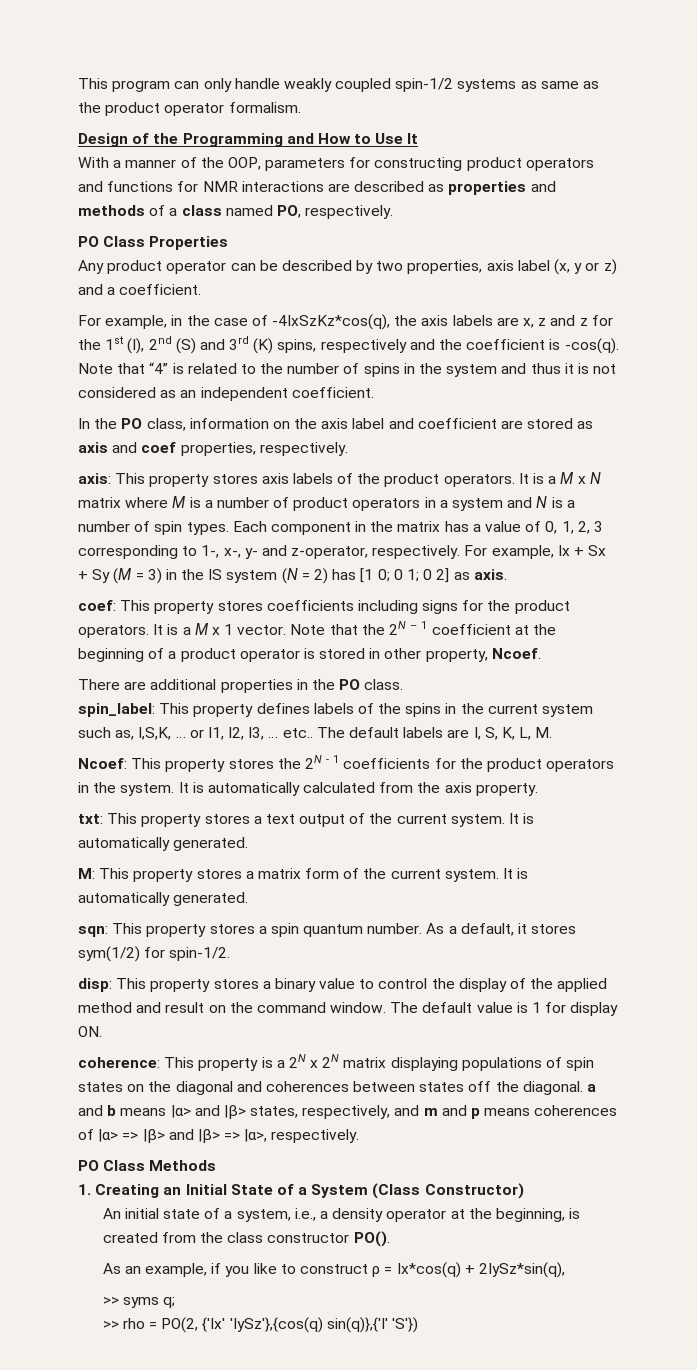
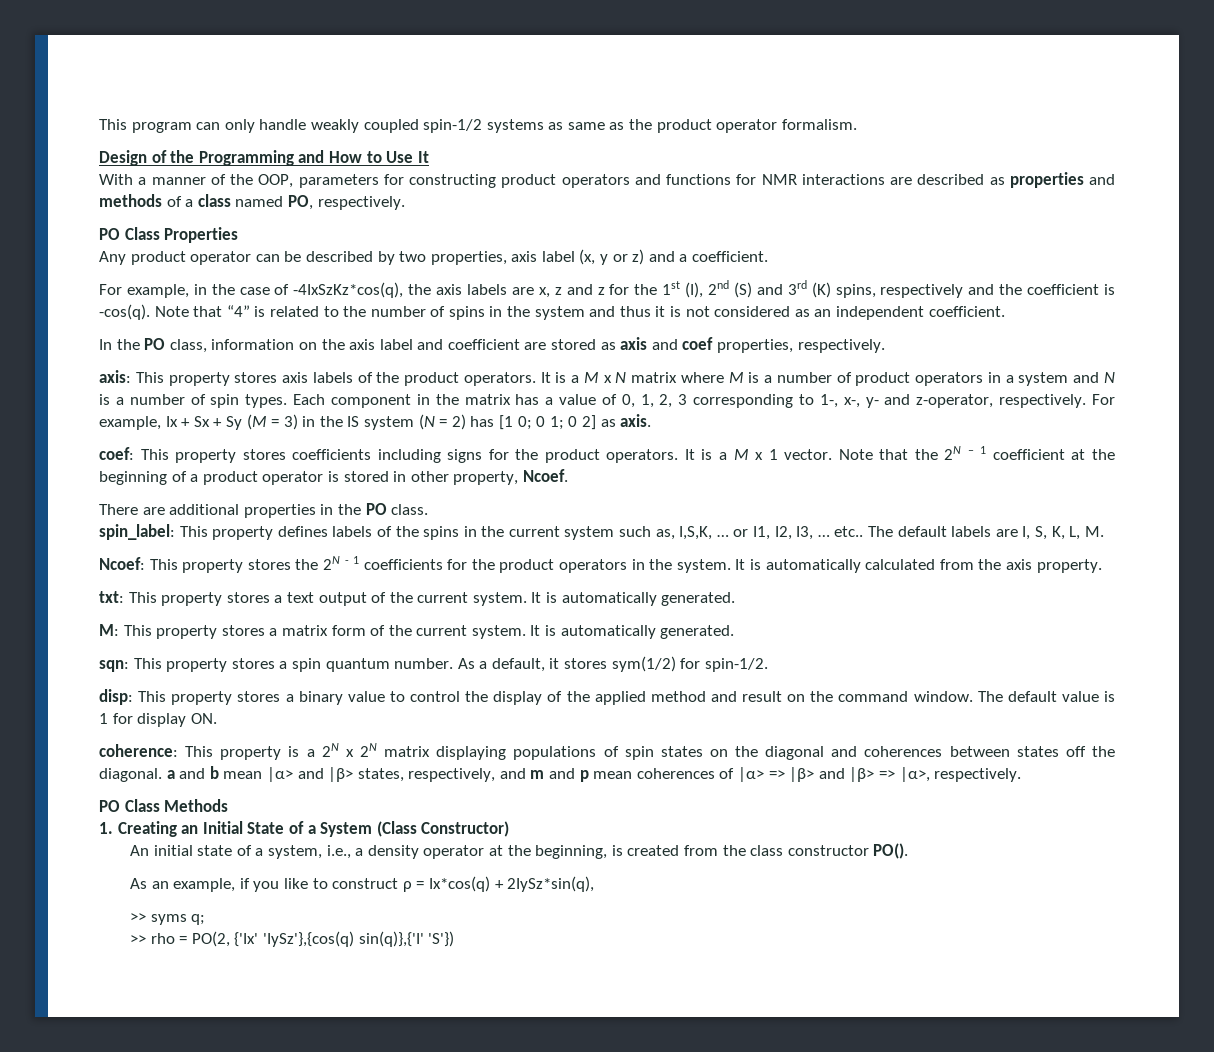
- coherence: This property is a 2N x 2N matrix displaying populations of spin states on the diagonal and coherences between states off the diagonal. a and b means |α> and |β> states, respectively, and m and p means coherences of |α> => |β> and |β> => |α>, respectively.
+ coherence: This property is a 2N x 2N matrix displaying populations of spin states on the diagonal and coherences between states off the diagonal. a and b mean |α> and |β> states, respectively, and m and p mean coherences of |α> => |β> and |β> => |α>, respectively.

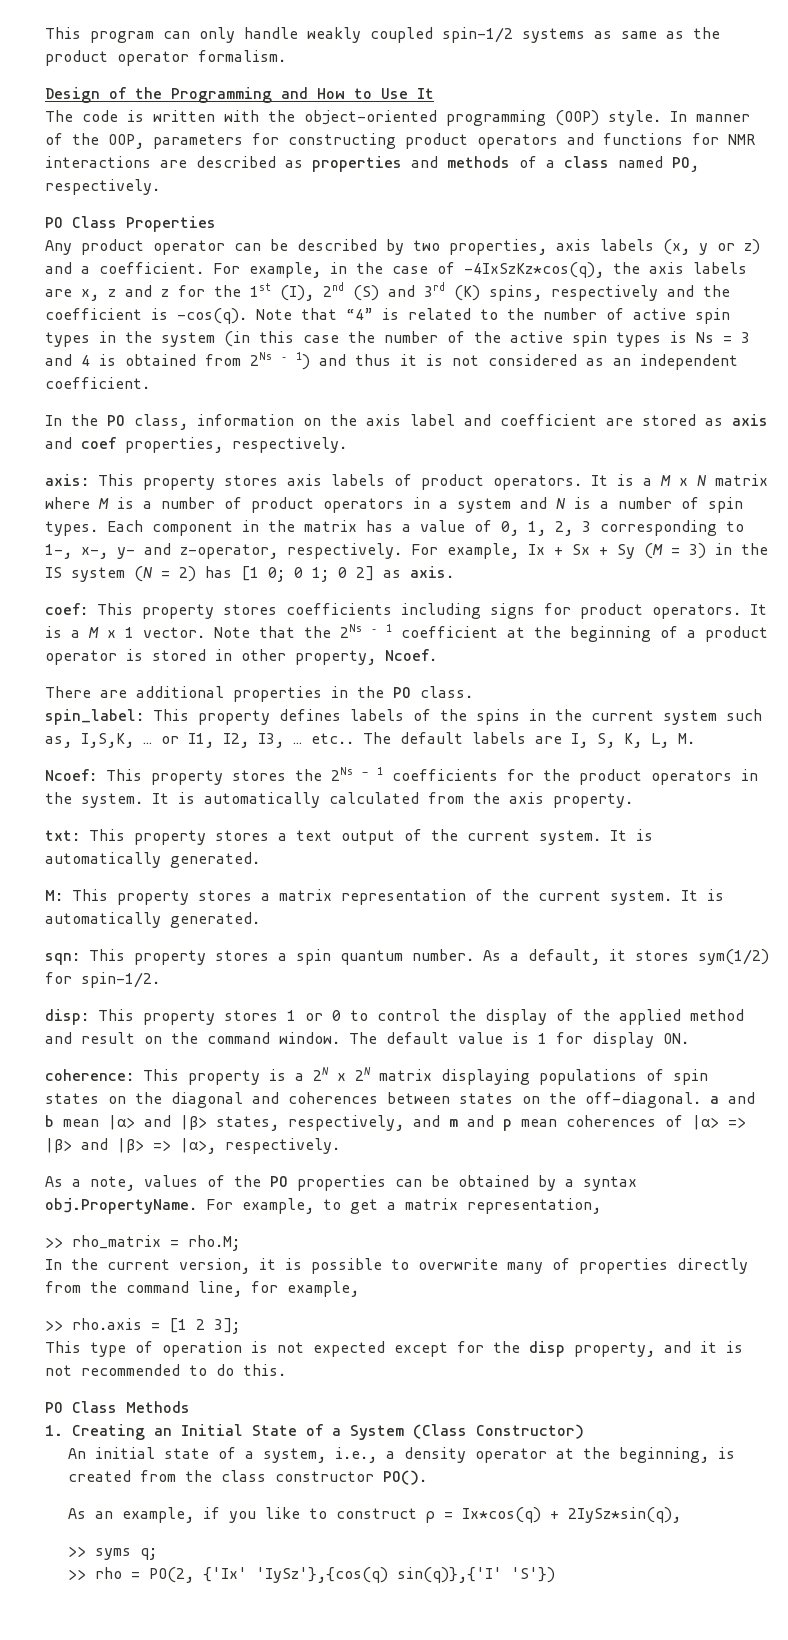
- With a manner of the OOP, parameters for constructing product operators and functions for NMR interactions are described as properties and methods of a class named PO, respectively.
+ The code is written with the object-oriented programming (OOP) style. In manner of the OOP, parameters for constructing product operators and functions for NMR interactions are described as properties and methods of a class named PO, respectively.
- Any product operator can be described by two properties, axis label (x, y or z) and a coefficient.
- For example, in the case of -4IxSzKz*cos(q), the axis labels are x, z and z for the 1st (I), 2nd (S) and 3rd (K) spins, respectively and the coefficient is -cos(q).
+ Any product operator can be described by two properties, axis labels (x, y or z) and a coefficient. For example, in the case of -4IxSzKz*cos(q), the axis labels are x, z and z for the 1st (I), 2nd (S) and 3rd (K) spins, respectively and the coefficient is -cos(q).
- Note that “4” is related to the number of spins in the system and thus it is not considered as an independent coefficient.
+ Note that “4” is related to the number of active spin types in the system (in this case the number of the active spin types is Ns = 3 and 4 is obtained from 2Ns – 1) and thus it is not considered as an independent coefficient.
- axis: This property stores axis labels of the product operators.
+ axis: This property stores axis labels of product operators.
- coef: This property stores coefficients including signs for the product operators.
+ coef: This property stores coefficients including signs for product operators.
- Note that the 2N – 1 coefficient at the beginning of a product operator is stored in other property, Ncoef.
+ Note that the 2Ns – 1 coefficient at the beginning of a product operator is stored in other property, Ncoef.
- Ncoef: This property stores the 2N - 1 coefficients for the product operators in the system.
+ Ncoef: This property stores the 2Ns - 1 coefficients for the product operators in the system.
- M: This property stores a matrix form of the current system.
+ M: This property stores a matrix representation of the current system.
- disp: This property stores a binary value to control the display of the applied method and result on the command window.
+ disp: This property stores 1 or 0 to control the display of the applied method and result on the command window.
- coherence: This property is a 2N x 2N matrix displaying populations of spin states on the diagonal and coherences between states off the diagonal. a and b mean |α> and |β> states, respectively, and m and p mean coherences of |α> => |β> and |β> => |α>, respectively.
+ coherence: This property is a 2N x 2N matrix displaying populations of spin states on the diagonal and coherences between states on the off-diagonal. a and b mean |α> and |β> states, respectively, and m and p mean coherences of |α> => |β> and |β> => |α>, respectively.
+ As a note, values of the PO properties can be obtained by a syntax obj.PropertyName. For example, to get a matrix representation,
+ >> rho_matrix = rho.M;
+ In the current version, it is possible to overwrite many of properties directly from the command line, for example,
+ >> rho.axis = [1 2 3];
+ This type of operation is not expected except for the disp property, and it is not recommended to do this.

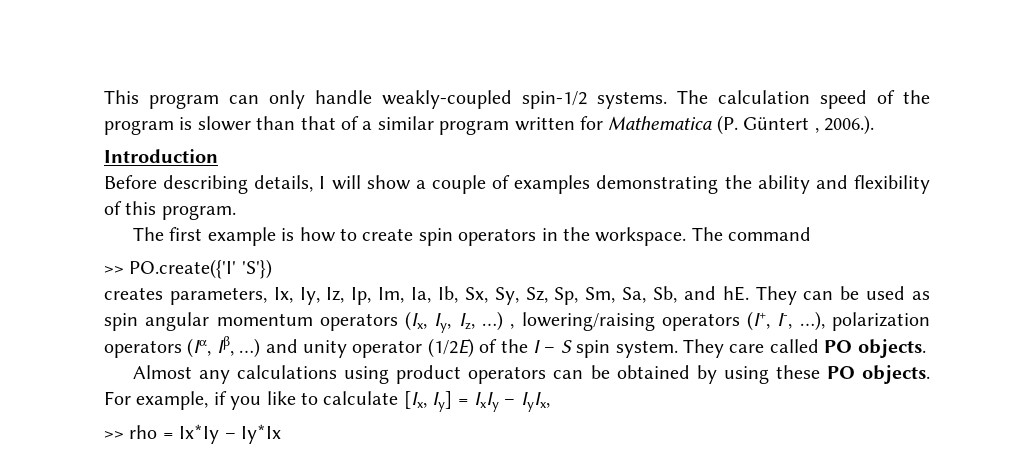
- This program can only handle weakly coupled spin-1/2 systems as same as the product operator formalism.
- Design of the Programming and How to Use It
- The code is written with the object-oriented programming (OOP) style. In manner of the OOP, parameters for constructing product operators and functions for NMR interactions are described as properties and methods of a class named PO, respectively.
- PO Class Properties
- Any product operator can be described by two properties, axis labels (x, y or z) and a coefficient. For example, in the case of -4IxSzKz*cos(q), the axis labels are x, z and z for the 1st (I), 2nd (S) and 3rd (K) spins, respectively and the coefficient is -cos(q). Note that “4” is related to the number of active spin types in the system (in this case the number of the active spin types is Ns = 3 and 4 is obtained from 2Ns – 1) and thus it is not considered as an independent coefficient.
- In the PO class, information on the axis label and coefficient are stored as axis and coef properties, respectively.
- axis: This property stores axis labels of product operators. It is a M x N matrix where M is a number of product operators in a system and N is a number of spin types. Each component in the matrix has a value of 0, 1, 2, 3 corresponding to 1-, x-, y- and z-operator, respectively. For example, Ix + Sx + Sy (M = 3) in the IS system (N = 2) has [1 0; 0 1; 0 2] as axis.
- coef: This property stores coefficients including signs for product operators. It is a M x 1 vector. Note that the 2Ns – 1 coefficient at the beginning of a product operator is stored in other property, Ncoef.
- There are additional properties in the PO class.
- spin_label: This property defines labels of the spins in the current system such as, I,S,K, … or I1, I2, I3, … etc.. The default labels are I, S, K, L, M.
- Ncoef: This property stores the 2Ns - 1 coefficients for the product operators in the system. It is automatically calculated from the axis property.
- txt: This property stores a text output of the current system. It is automatically generated.
- M: This property stores a matrix representation of the current system. It is automatically generated.
- sqn: This property stores a spin quantum number. As a default, it stores sym(1/2) for spin-1/2.
- disp: This property stores 1 or 0 to control the display of the applied method and result on the command window. The default value is 1 for display ON.
- coherence: This property is a 2N x 2N matrix displaying populations of spin states on the diagonal and coherences between states on the off-diagonal. a and b mean |α> and |β> states, respectively, and m and p mean coherences of |α> => |β> and |β> => |α>, respectively.
- As a note, values of the PO properties can be obtained by a syntax obj.PropertyName. For example, to get a matrix representation,
- >> rho_matrix = rho.M;
- In the current version, it is possible to overwrite many of properties directly from the command line, for example,
- >> rho.axis = [1 2 3];
- This type of operation is not expected except for the disp property, and it is not recommended to do this.
- PO Class Methods
- 1. Creating an Initial State of a System (Class Constructor)
- An initial state of a system, i.e., a density operator at the beginning, is created from the class constructor PO().
- As an example, if you like to construct ρ = Ix*cos(q) + 2IySz*sin(q),
- >> syms q;
- >> rho = PO(2, {'Ix' 'IySz'},{cos(q) sin(q)},{'I' 'S'})
+ This program can only handle weakly-coupled spin-1/2 systems. The calculation speed of the program is slower than that of a similar program written for Mathematica (P. Güntert , 2006.).
+ Introduction
+ Before describing details, I will show a couple of examples demonstrating the ability and flexibility of this program.
+ The first example is how to create spin operators in the workspace. The command
+ >> PO.create({'I' 'S'})
+ creates parameters, Ix, Iy, Iz, Ip, Im, Ia, Ib, Sx, Sy, Sz, Sp, Sm, Sa, Sb, and hE. They can be used as spin angular momentum operators (Ix, Iy, Iz, …) , lowering/raising operators (I+, I-, …), polarization operators (Iα, Iβ, …) and unity operator (1/2E) of the I – S spin system. They care called PO objects.
+ Almost any calculations using product operators can be obtained by using these PO objects. For example, if you like to calculate [Ix, Iy] = IxIy – IyIx,
+ >> rho = Ix*Iy – Iy*Ix

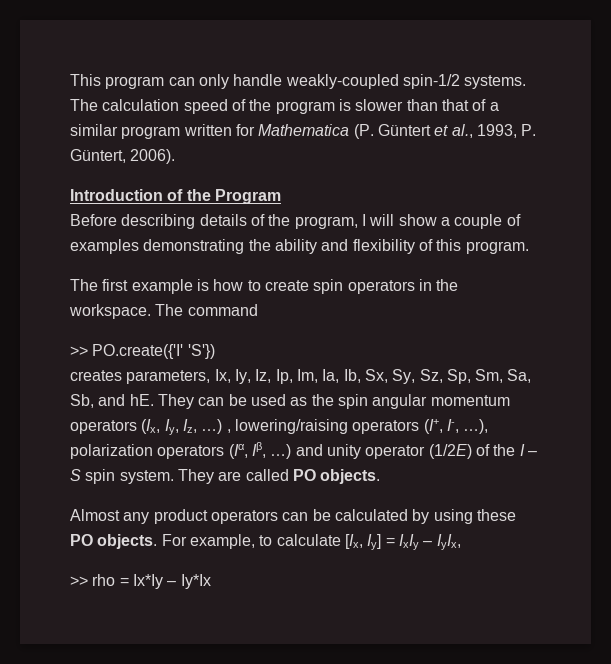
- The calculation speed of the program is slower than that of a similar program written for Mathematica (P. Güntert , 2006.).
- Introduction
- Before describing details, I will show a couple of examples demonstrating the ability and flexibility of this program.
+ The calculation speed of the program is slower than that of a similar program written for Mathematica (P. Güntert et al., 1993, P. Güntert, 2006).
+ Introduction of the Program
+ Before describing details of the program, I will show a couple of examples demonstrating the ability and flexibility of this program.
- They can be used as spin angular momentum operators (Ix, Iy, Iz, …) , lowering/raising operators (I+, I-, …), polarization operators (Iα, Iβ, …) and unity operator (1/2E) of the I – S spin system.
+ They can be used as the spin angular momentum operators (Ix, Iy, Iz, …) , lowering/raising operators (I+, I-, …), polarization operators (Iα, Iβ, …) and unity operator (1/2E) of the I – S spin system.
- They care called PO objects.
+ They are called PO objects.
- Almost any calculations using product operators can be obtained by using these PO objects.
+ Almost any product operators can be calculated by using these PO objects.
- For example, if you like to calculate [Ix, Iy] = IxIy – IyIx,
+ For example, to calculate [Ix, Iy] = IxIy – IyIx,

